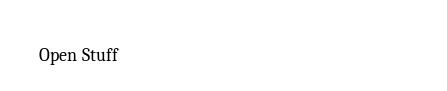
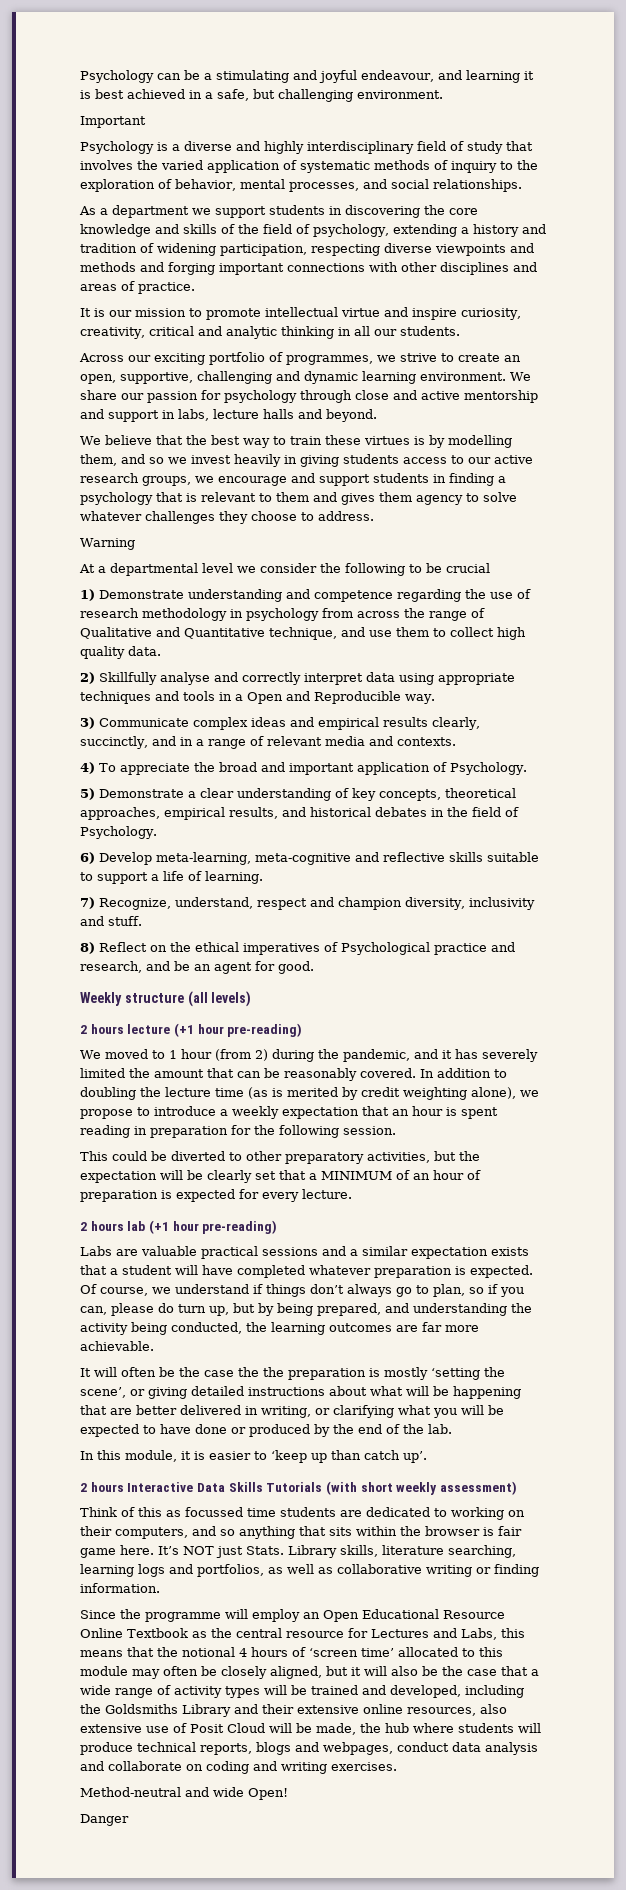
- Open Stuff
+ Psychology can be a stimulating and joyful endeavour, and learning it is best achieved in a safe, but challenging environment.
+ Important
+ Psychology is a diverse and highly interdisciplinary field of study that involves the varied application of systematic methods of inquiry to the exploration of behavior, mental processes, and social relationships.
+ As a department we support students in discovering the core knowledge and skills of the field of psychology, extending a history and tradition of widening participation, respecting diverse viewpoints and methods and forging important connections with other disciplines and areas of practice.
+ It is our mission to promote intellectual virtue and inspire curiosity, creativity, critical and analytic thinking in all our students.
+ Across our exciting portfolio of programmes, we strive to create an open, supportive, challenging and dynamic learning environment. We share our passion for psychology through close and active mentorship and support in labs, lecture halls and beyond.
+ We believe that the best way to train these virtues is by modelling them, and so we invest heavily in giving students access to our active research groups, we encourage and support students in finding a psychology that is relevant to them and gives them agency to solve whatever challenges they choose to address.
+ Warning
+ At a departmental level we consider the following to be crucial
+ 1) Demonstrate understanding and competence regarding the use of research methodology in psychology from across the range of Qualitative and Quantitative technique, and use them to collect high quality data.
+ 2) Skillfully analyse and correctly interpret data using appropriate techniques and tools in a Open and Reproducible way.
+ 3) Communicate complex ideas and empirical results clearly, succinctly, and in a range of relevant media and contexts.
+ 4) To appreciate the broad and important application of Psychology.
+ 5) Demonstrate a clear understanding of key concepts, theoretical approaches, empirical results, and historical debates in the field of Psychology.
+ 6) Develop meta-learning, meta-cognitive and reflective skills suitable to support a life of learning.
+ 7) Recognize, understand, respect and champion diversity, inclusivity and stuff.
+ 8) Reflect on the ethical imperatives of Psychological practice and research, and be an agent for good.
+ Weekly structure (all levels)
+ 2 hours lecture (+1 hour pre-reading)
+ We moved to 1 hour (from 2) during the pandemic, and it has severely limited the amount that can be reasonably covered. In addition to doubling the lecture time (as is merited by credit weighting alone), we propose to introduce a weekly expectation that an hour is spent reading in preparation for the following session.
+ This could be diverted to other preparatory activities, but the expectation will be clearly set that a MINIMUM of an hour of preparation is expected for every lecture.
+ 2 hours lab (+1 hour pre-reading)
+ Labs are valuable practical sessions and a similar expectation exists that a student will have completed whatever preparation is expected. Of course, we understand if things don’t always go to plan, so if you can, please do turn up, but by being prepared, and understanding the activity being conducted, the learning outcomes are far more achievable.
+ It will often be the case the the preparation is mostly ‘setting the scene’, or giving detailed instructions about what will be happening that are better delivered in writing, or clarifying what you will be expected to have done or produced by the end of the lab.
+ In this module, it is easier to ‘keep up than catch up’.
+ 2 hours Interactive Data Skills Tutorials (with short weekly assessment)
+ Think of this as focussed time students are dedicated to working on their computers, and so anything that sits within the browser is fair game here. It’s NOT just Stats. Library skills, literature searching, learning logs and portfolios, as well as collaborative writing or finding information.
+ Since the programme will employ an Open Educational Resource Online Textbook as the central resource for Lectures and Labs, this means that the notional 4 hours of ‘screen time’ allocated to this module may often be closely aligned, but it will also be the case that a wide range of activity types will be trained and developed, including the Goldsmiths Library and their extensive online resources, also extensive use of Posit Cloud will be made, the hub where students will produce technical reports, blogs and webpages, conduct data analysis and collaborate on coding and writing exercises.
+ Method-neutral and wide Open!
+ Danger

